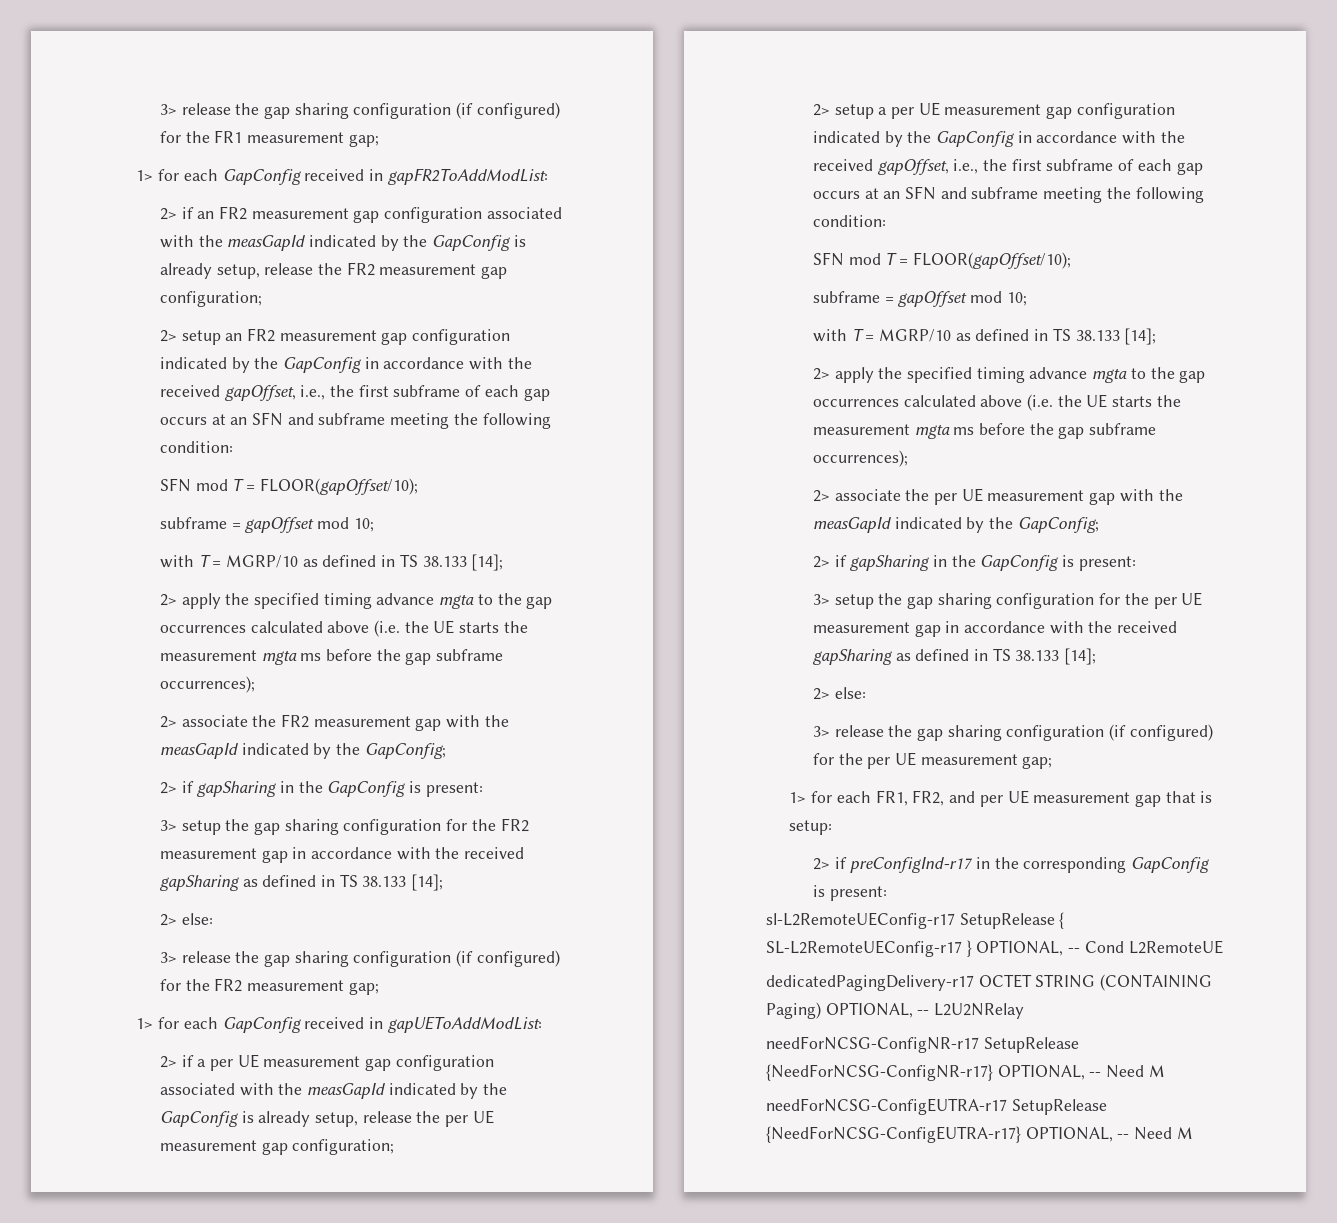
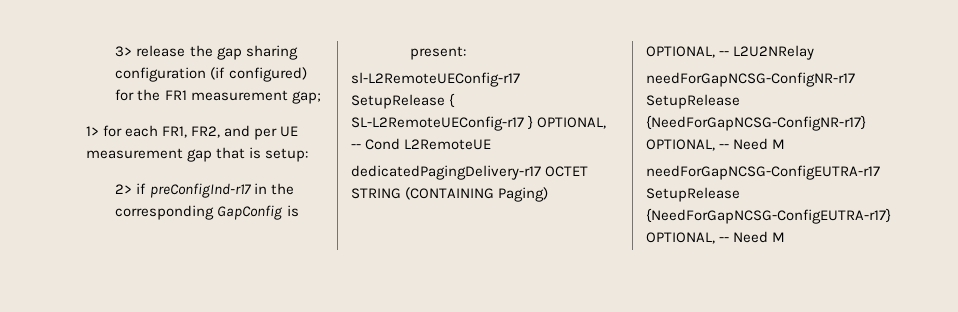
- 1> for each GapConfig received in gapFR2ToAddModList:
- 2> if an FR2 measurement gap configuration associated with the measGapId indicated by the GapConfig is already setup, release the FR2 measurement gap configuration;
- 2> setup an FR2 measurement gap configuration indicated by the GapConfig in accordance with the received gapOffset, i.e., the first subframe of each gap occurs at an SFN and subframe meeting the following condition:
- SFN mod T = FLOOR(gapOffset/10);
- subframe = gapOffset mod 10;
- with T = MGRP/10 as defined in TS 38.133 [14];
- 2> apply the specified timing advance mgta to the gap occurrences calculated above (i.e. the UE starts the measurement mgta ms before the gap subframe occurrences);
- 2> associate the FR2 measurement gap with the measGapId indicated by the GapConfig;
- 2> if gapSharing in the GapConfig is present:
- 3> setup the gap sharing configuration for the FR2 measurement gap in accordance with the received gapSharing as defined in TS 38.133 [14];
- 2> else:
- 3> release the gap sharing configuration (if configured) for the FR2 measurement gap;
- 1> for each GapConfig received in gapUEToAddModList:
- 2> if a per UE measurement gap configuration associated with the measGapId indicated by the GapConfig is already setup, release the per UE measurement gap configuration;
- 2> setup a per UE measurement gap configuration indicated by the GapConfig in accordance with the received gapOffset, i.e., the first subframe of each gap occurs at an SFN and subframe meeting the following condition:
- SFN mod T = FLOOR(gapOffset/10);
- subframe = gapOffset mod 10;
- with T = MGRP/10 as defined in TS 38.133 [14];
- 2> apply the specified timing advance mgta to the gap occurrences calculated above (i.e. the UE starts the measurement mgta ms before the gap subframe occurrences);
- 2> associate the per UE measurement gap with the measGapId indicated by the GapConfig;
- 2> if gapSharing in the GapConfig is present:
- 3> setup the gap sharing configuration for the per UE measurement gap in accordance with the received gapSharing as defined in TS 38.133 [14];
- 2> else:
- 3> release the gap sharing configuration (if configured) for the per UE measurement gap;
- needForNCSG-ConfigNR-r17 SetupRelease {NeedForNCSG-ConfigNR-r17} OPTIONAL, -- Need M
+ needForGapNCSG-ConfigNR-r17 SetupRelease {NeedForGapNCSG-ConfigNR-r17} OPTIONAL, -- Need M
- needForNCSG-ConfigEUTRA-r17 SetupRelease {NeedForNCSG-ConfigEUTRA-r17} OPTIONAL, -- Need M
+ needForGapNCSG-ConfigEUTRA-r17 SetupRelease {NeedForGapNCSG-ConfigEUTRA-r17} OPTIONAL, -- Need M

